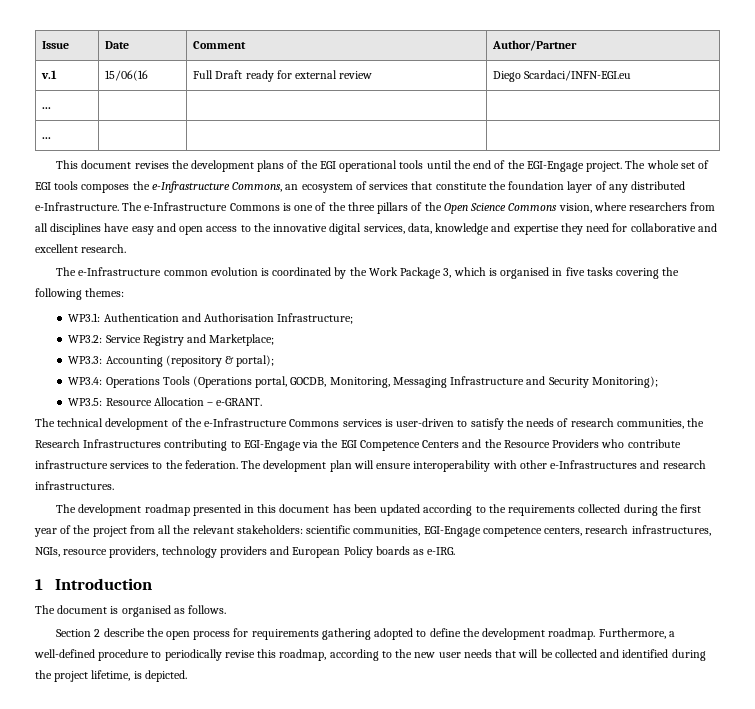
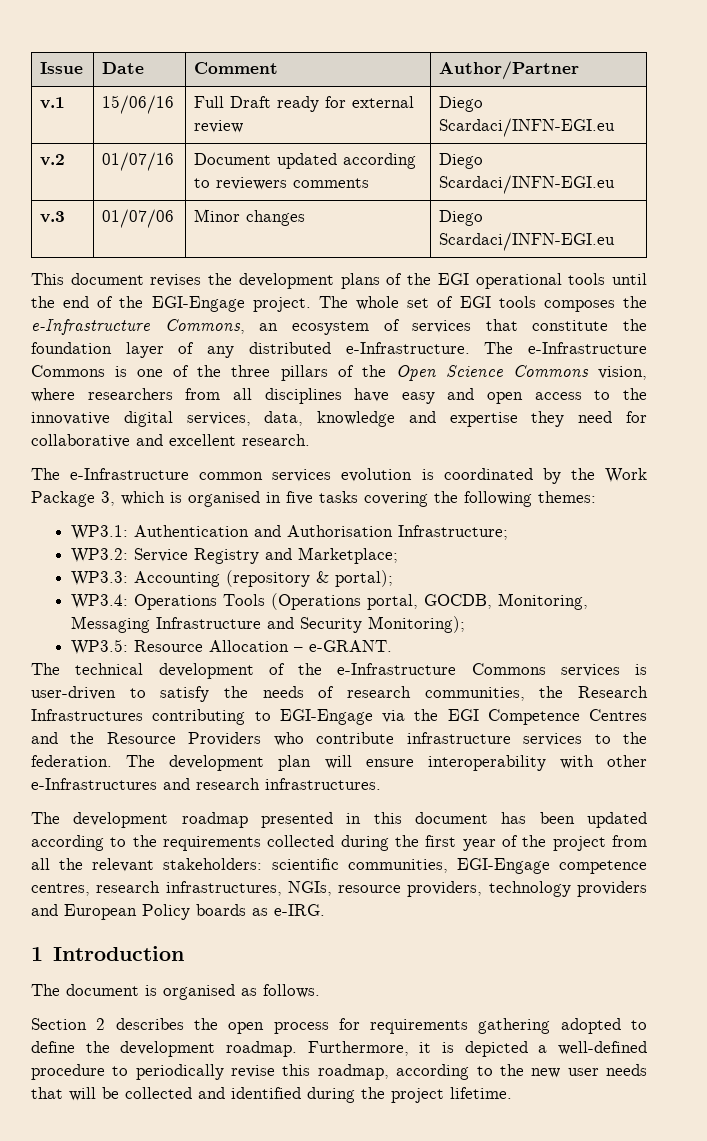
- v.1 | 15/06(16 | Full Draft ready for external review | Diego Scardaci/INFN-EGI.eu
- ... | | |
- ... | | |
+ v.1 | 15/06/16 | Full Draft ready for external review | Diego Scardaci/INFN-EGI.eu
+ v.2 | 01/07/16 | Document updated according to reviewers comments | Diego Scardaci/INFN-EGI.eu
+ v.3 | 01/07/06 | Minor changes | Diego Scardaci/INFN-EGI.eu
- The e-Infrastructure common evolution is coordinated by the Work Package 3, which is organised in five tasks covering the following themes:
+ The e-Infrastructure common services evolution is coordinated by the Work Package 3, which is organised in five tasks covering the following themes:
- The technical development of the e-Infrastructure Commons services is user-driven to satisfy the needs of research communities, the Research Infrastructures contributing to EGI-Engage via the EGI Competence Centers and the Resource Providers who contribute infrastructure services to the federation.
+ The technical development of the e-Infrastructure Commons services is user-driven to satisfy the needs of research communities, the Research Infrastructures contributing to EGI-Engage via the EGI Competence Centres and the Resource Providers who contribute infrastructure services to the federation.
- The development roadmap presented in this document has been updated according to the requirements collected during the first year of the project from all the relevant stakeholders: scientific communities, EGI-Engage competence centers, research infrastructures, NGIs, resource providers, technology providers and European Policy boards as e-IRG.
+ The development roadmap presented in this document has been updated according to the requirements collected during the first year of the project from all the relevant stakeholders: scientific communities, EGI-Engage competence centres, research infrastructures, NGIs, resource providers, technology providers and European Policy boards as e-IRG.
- Section 2 describe the open process for requirements gathering adopted to define the development roadmap.
+ Section 2 describes the open process for requirements gathering adopted to define the development roadmap.
- Furthermore, a well-defined procedure to periodically revise this roadmap, according to the new user needs that will be collected and identified during the project lifetime, is depicted.
+ Furthermore, it is depicted a well-defined procedure to periodically revise this roadmap, according to the new user needs that will be collected and identified during the project lifetime.

